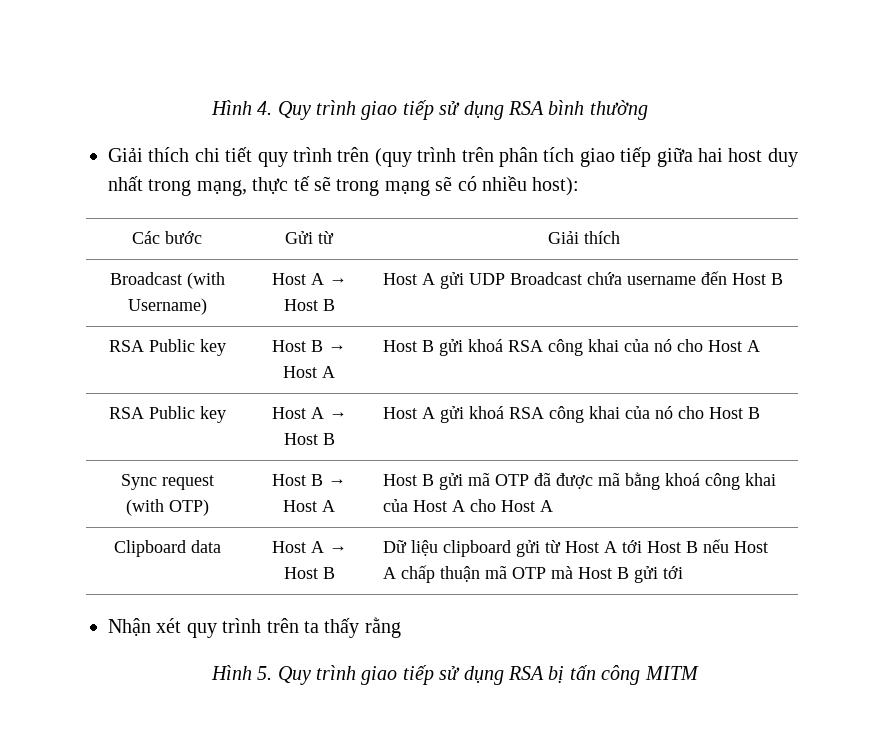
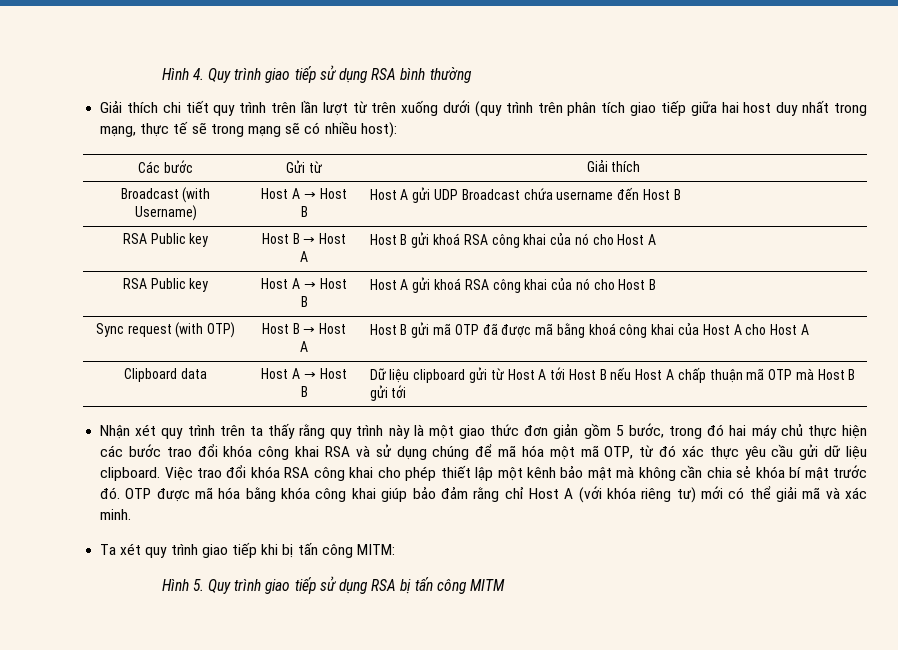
- Giải thích chi tiết quy trình trên (quy trình trên phân tích giao tiếp giữa hai host duy nhất trong mạng, thực tế sẽ trong mạng sẽ có nhiều host):
+ Giải thích chi tiết quy trình trên lần lượt từ trên xuống dưới (quy trình trên phân tích giao tiếp giữa hai host duy nhất trong mạng, thực tế sẽ trong mạng sẽ có nhiều host):
- Nhận xét quy trình trên ta thấy rằng
+ Nhận xét quy trình trên ta thấy rằng quy trình này là một giao thức đơn giản gồm 5 bước, trong đó hai máy chủ thực hiện các bước trao đổi khóa công khai RSA và sử dụng chúng để mã hóa một mã OTP, từ đó xác thực yêu cầu gửi dữ liệu clipboard. Việc trao đổi khóa RSA công khai cho phép thiết lập một kênh bảo mật mà không cần chia sẻ khóa bí mật trước đó. OTP được mã hóa bằng khóa công khai giúp bảo đảm rằng chỉ Host A (với khóa riêng tư) mới có thể giải mã và xác minh.
+ Ta xét quy trình giao tiếp khi bị tấn công MITM:

